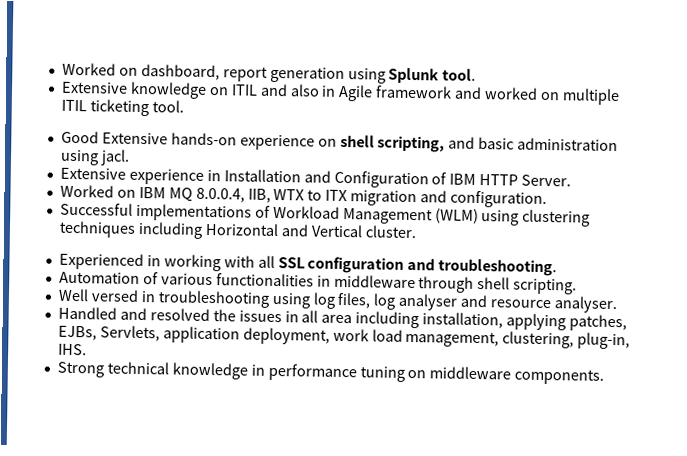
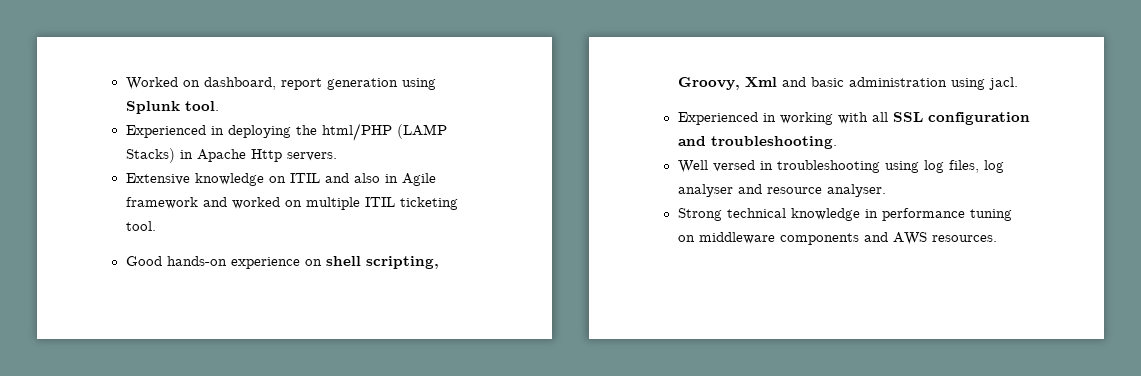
+ Experienced in deploying the html/PHP (LAMP Stacks) in Apache Http servers.
- Good Extensive hands-on experience on shell scripting, and basic administration using jacl.
+ Good hands-on experience on shell scripting, Groovy, Xml and basic administration using jacl.
- Extensive experience in Installation and Configuration of IBM HTTP Server.
- Worked on IBM MQ 8.0.0.4, IIB, WTX to ITX migration and configuration.
- Successful implementations of Workload Management (WLM) using clustering techniques including Horizontal and Vertical cluster.
- Automation of various functionalities in middleware through shell scripting.
- Handled and resolved the issues in all area including installation, applying patches, EJBs, Servlets, application deployment, work load management, clustering, plug-in, IHS.
- Strong technical knowledge in performance tuning on middleware components.
+ Strong technical knowledge in performance tuning on middleware components and AWS resources.

